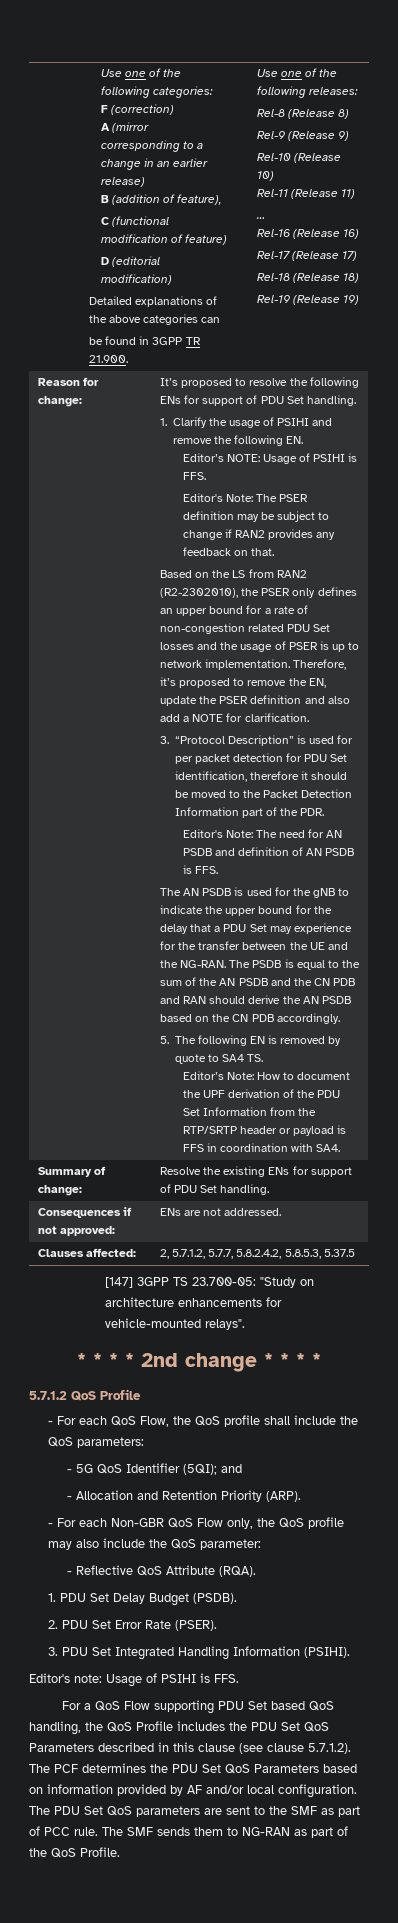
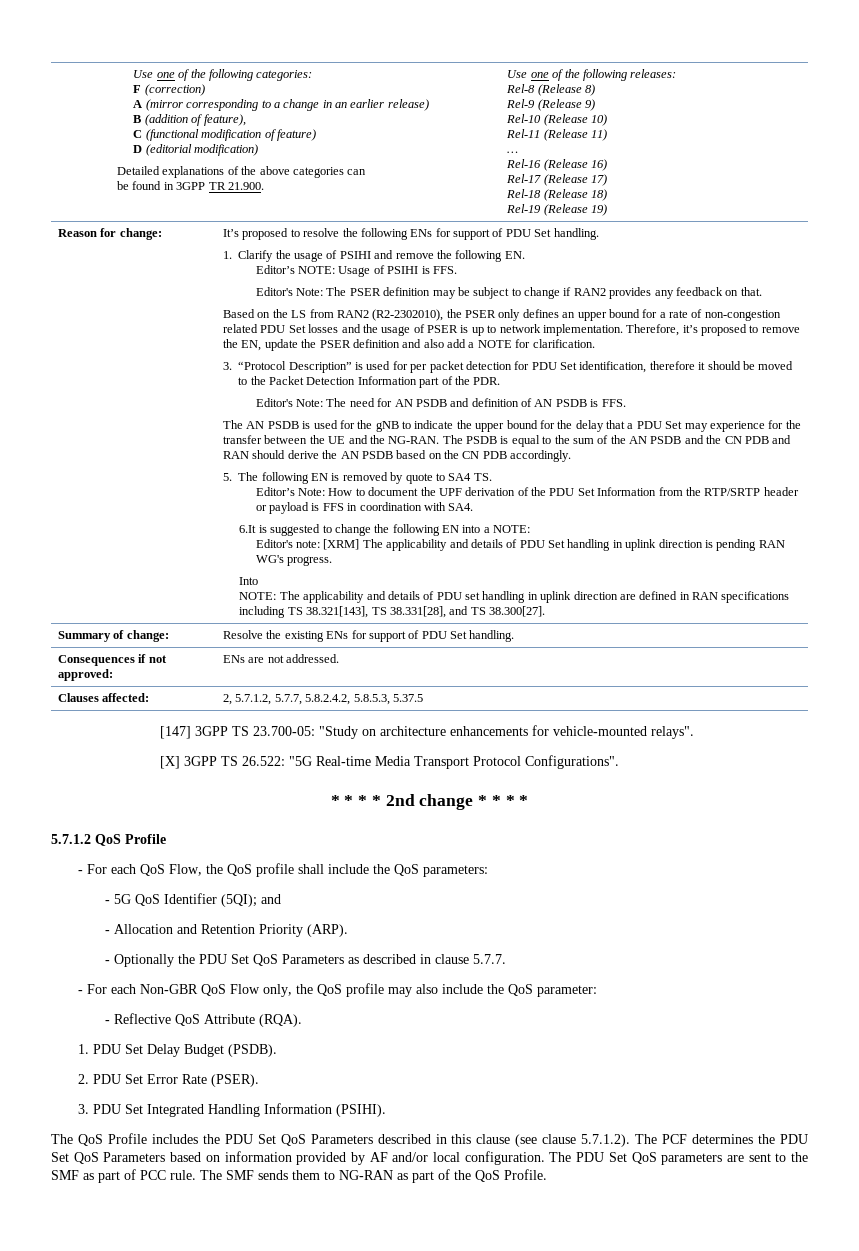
+ 6.It is suggested to change the following EN into a NOTE:
+ Editor's note: [XRM] The applicability and details of PDU Set handling in uplink direction is pending RAN WG's progress.
+ Into
+ NOTE: The applicability and details of PDU set handling in uplink direction are defined in RAN specifications including TS 38.321[143], TS 38.331[28], and TS 38.300[27].
+ [X] 3GPP TS 26.522: "5G Real-time Media Transport Protocol Configurations".
+ - Optionally the PDU Set QoS Parameters as described in clause 5.7.7.
- Editor's note: Usage of PSIHI is FFS.
- For a QoS Flow supporting PDU Set based QoS handling, the QoS Profile includes the PDU Set QoS Parameters described in this clause (see clause 5.7.1.2). The PCF determines the PDU Set QoS Parameters based on information provided by AF and/or local configuration.
+ The QoS Profile includes the PDU Set QoS Parameters described in this clause (see clause 5.7.1.2). The PCF determines the PDU Set QoS Parameters based on information provided by AF and/or local configuration.

